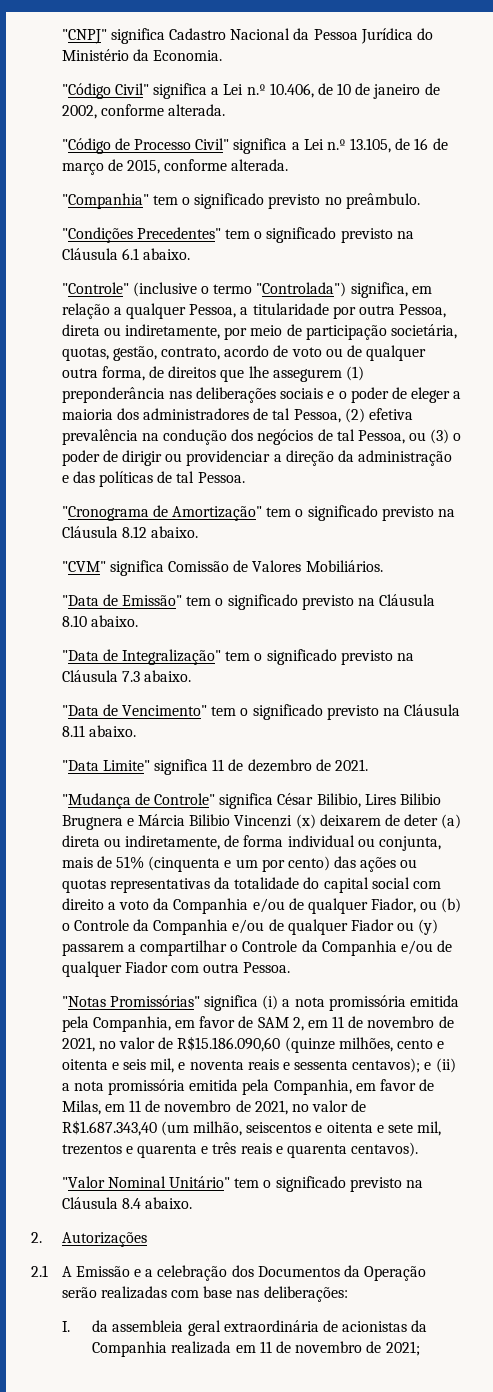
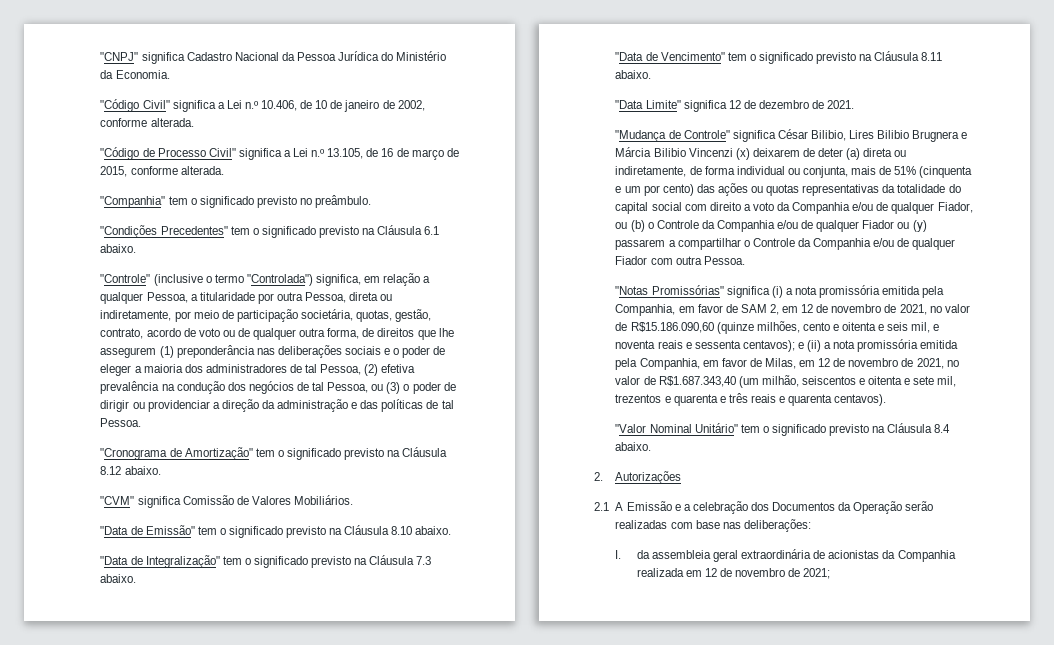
- "Data Limite" significa 11 de dezembro de 2021.
+ "Data Limite" significa 12 de dezembro de 2021.
- "Notas Promissórias" significa (i) a nota promissória emitida pela Companhia, em favor de SAM 2, em 11 de novembro de 2021, no valor de R$15.186.090,60 (quinze milhões, cento e oitenta e seis mil, e noventa reais e sessenta centavos);
+ "Notas Promissórias" significa (i) a nota promissória emitida pela Companhia, em favor de SAM 2, em 12 de novembro de 2021, no valor de R$15.186.090,60 (quinze milhões, cento e oitenta e seis mil, e noventa reais e sessenta centavos);
- e (ii) a nota promissória emitida pela Companhia, em favor de Milas, em 11 de novembro de 2021, no valor de R$1.687.343,40 (um milhão, seiscentos e oitenta e sete mil, trezentos e quarenta e três reais e quarenta centavos).
+ e (ii) a nota promissória emitida pela Companhia, em favor de Milas, em 12 de novembro de 2021, no valor de R$1.687.343,40 (um milhão, seiscentos e oitenta e sete mil, trezentos e quarenta e três reais e quarenta centavos).
- I. da assembleia geral extraordinária de acionistas da Companhia realizada em 11 de novembro de 2021;
+ I. da assembleia geral extraordinária de acionistas da Companhia realizada em 12 de novembro de 2021;

